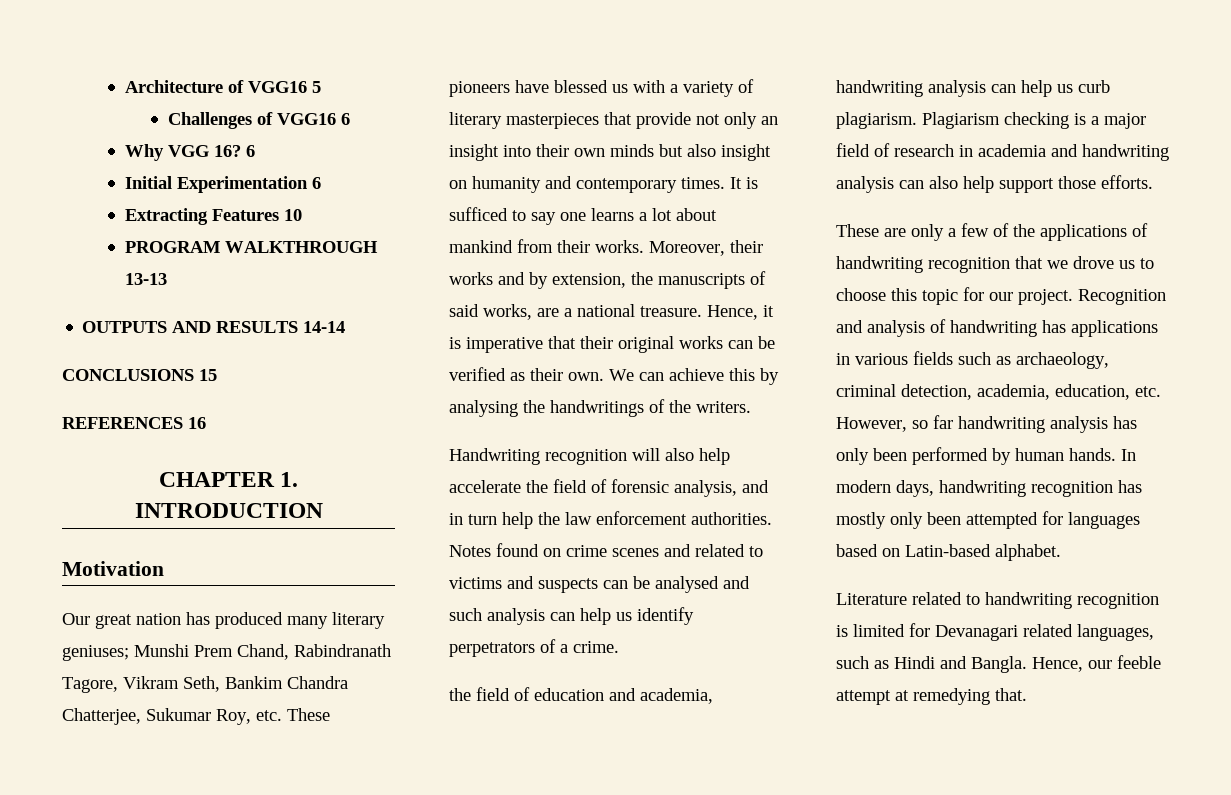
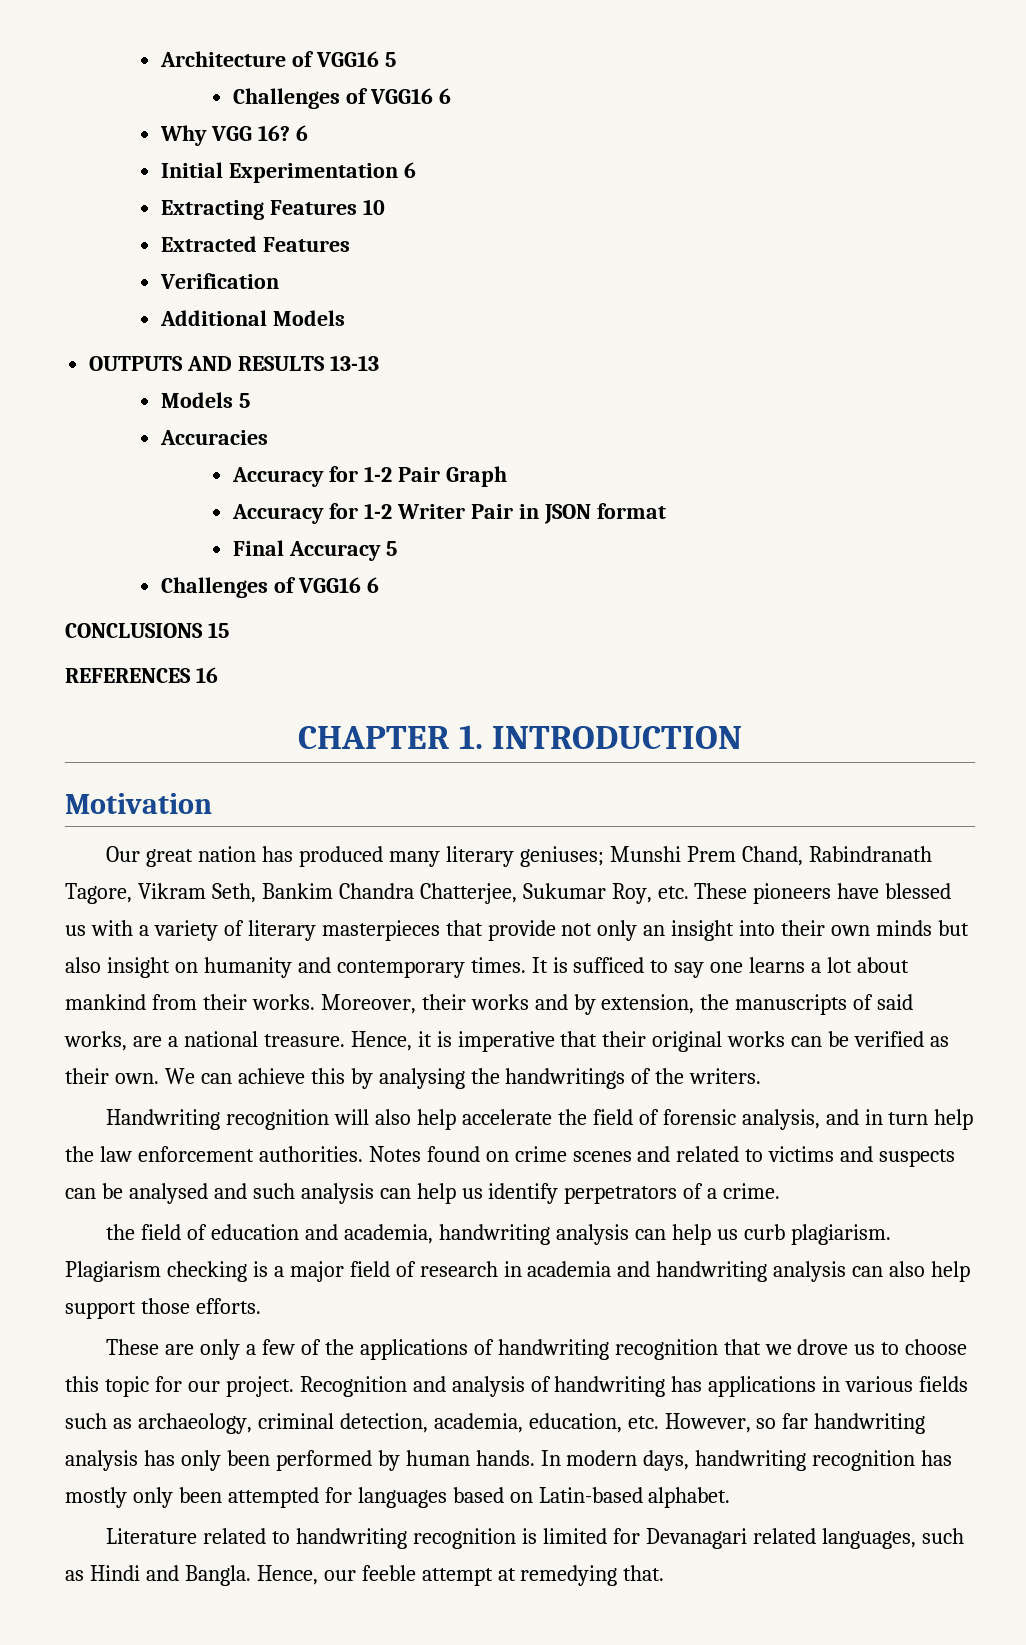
- PROGRAM WALKTHROUGH 13-13
- OUTPUTS AND RESULTS 14-14
+ Extracted Features
+ Verification
+ Additional Models
+ OUTPUTS AND RESULTS 13-13
+ Models 5
+ Accuracies
+ Accuracy for 1-2 Pair Graph
+ Accuracy for 1-2 Writer Pair in JSON format
+ Final Accuracy 5
+ Challenges of VGG16 6

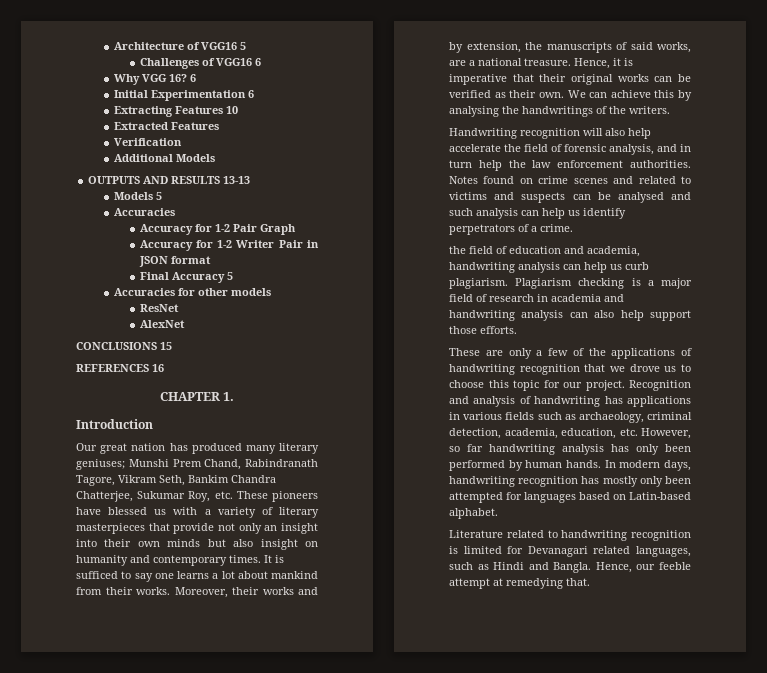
  Final Accuracy 5
- Challenges of VGG16 6
+ Accuracies for other models
+ ResNet
+ AlexNet
- CHAPTER 1. INTRODUCTION
- Motivation
+ CHAPTER 1.
+ Introduction

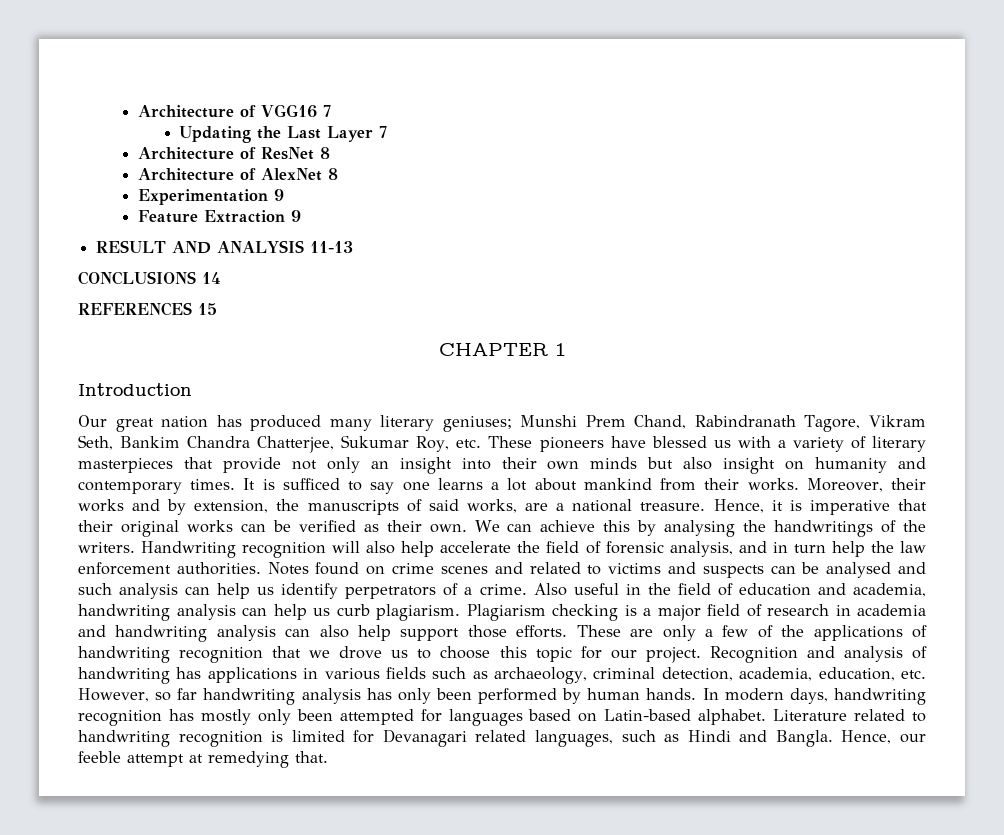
- Architecture of VGG16 5
- Challenges of VGG16 6
- Why VGG 16? 6
- Initial Experimentation 6
- Extracting Features 10
- Extracted Features
- Verification
- Additional Models
- OUTPUTS AND RESULTS 13-13
- Models 5
- Accuracies
- Accuracy for 1-2 Pair Graph
- Accuracy for 1-2 Writer Pair in JSON format
- Final Accuracy 5
- Accuracies for other models
- ResNet
- AlexNet
+ Architecture of VGG16 7
+ Updating the Last Layer 7
+ Architecture of ResNet 8
+ Architecture of AlexNet 8
+ Experimentation 9
+ Feature Extraction 9
+ RESULT AND ANALYSIS 11-13
- CONCLUSIONS 15
+ CONCLUSIONS 14
+ REFERENCES 15
- REFERENCES 16
- CHAPTER 1.
+ CHAPTER 1
- We can achieve this by analysing the handwritings of the writers.
- Handwriting recognition will also help accelerate the field of forensic analysis, and in turn help the law enforcement authorities.
+ We can achieve this by analysing the handwritings of the writers. Handwriting recognition will also help accelerate the field of forensic analysis, and in turn help the law enforcement authorities.
- Notes found on crime scenes and related to victims and suspects can be analysed and such analysis can help us identify perpetrators of a crime.
- the field of education and academia, handwriting analysis can help us curb plagiarism.
+ Notes found on crime scenes and related to victims and suspects can be analysed and such analysis can help us identify perpetrators of a crime. Also useful in the field of education and academia, handwriting analysis can help us curb plagiarism.
- Plagiarism checking is a major field of research in academia and handwriting analysis can also help support those efforts.
- These are only a few of the applications of handwriting recognition that we drove us to choose this topic for our project.
+ Plagiarism checking is a major field of research in academia and handwriting analysis can also help support those efforts. These are only a few of the applications of handwriting recognition that we drove us to choose this topic for our project.
- In modern days, handwriting recognition has mostly only been attempted for languages based on Latin-based alphabet.
- Literature related to handwriting recognition is limited for Devanagari related languages, such as Hindi and Bangla.
+ In modern days, handwriting recognition has mostly only been attempted for languages based on Latin-based alphabet. Literature related to handwriting recognition is limited for Devanagari related languages, such as Hindi and Bangla.

